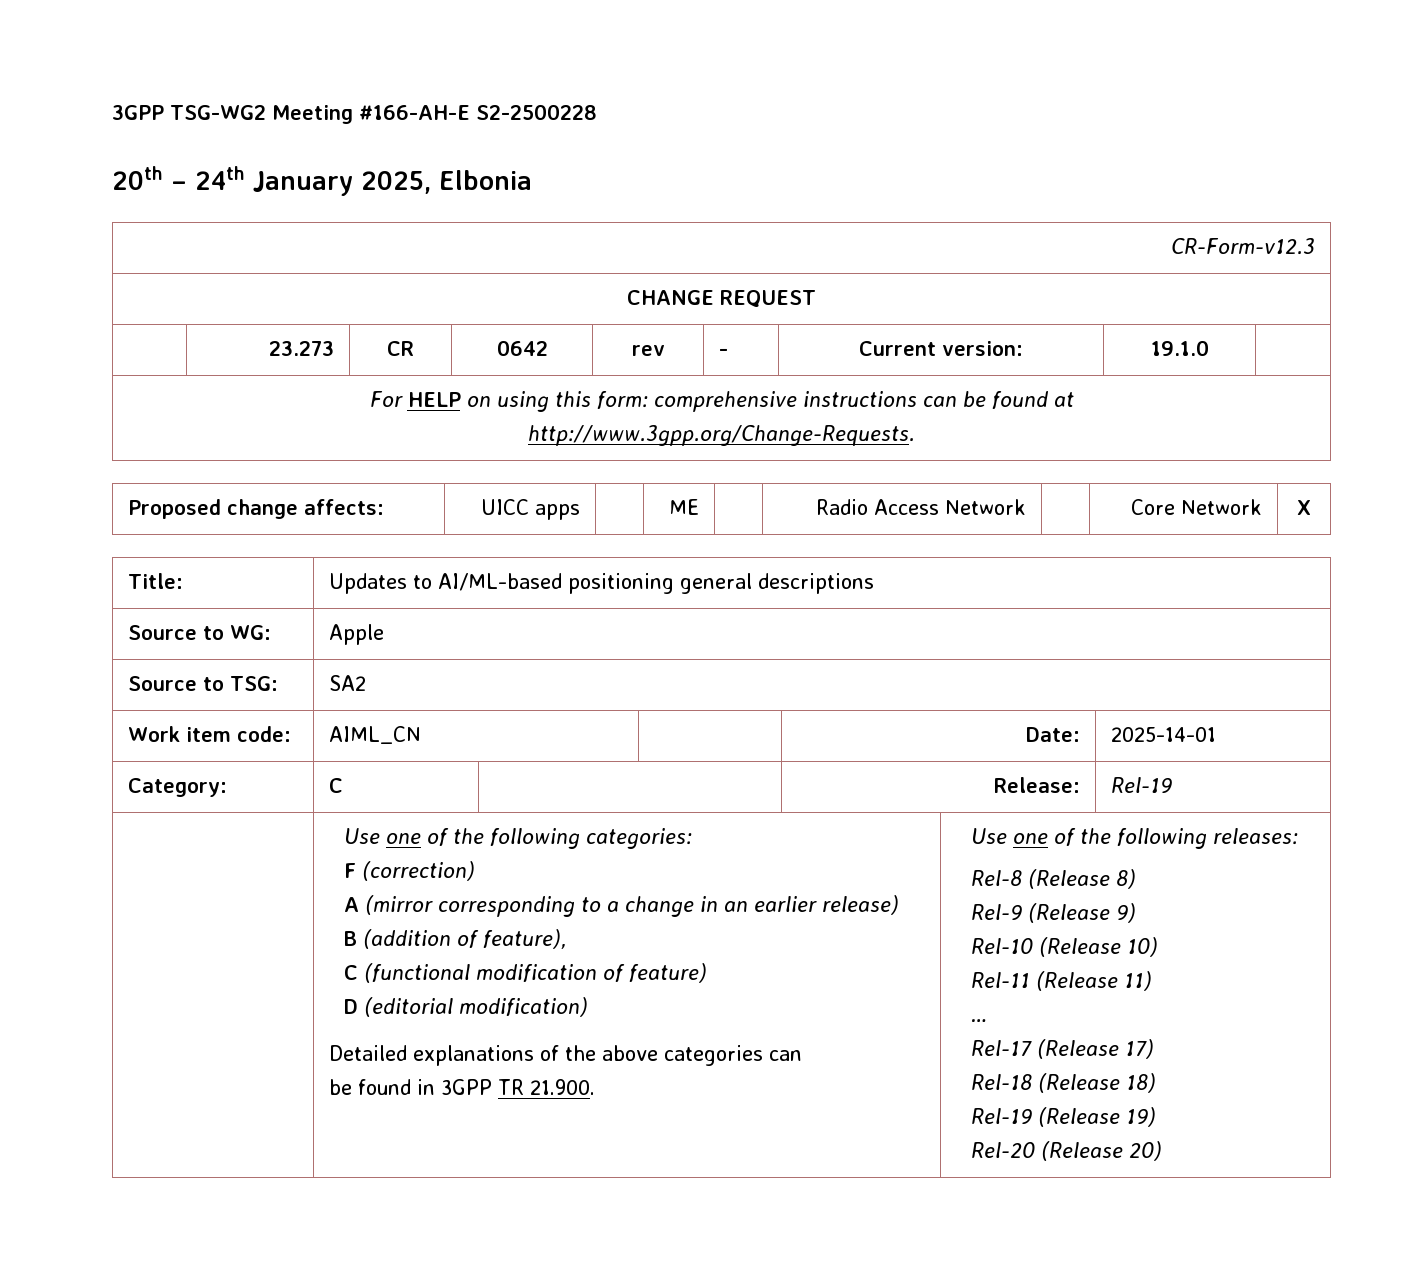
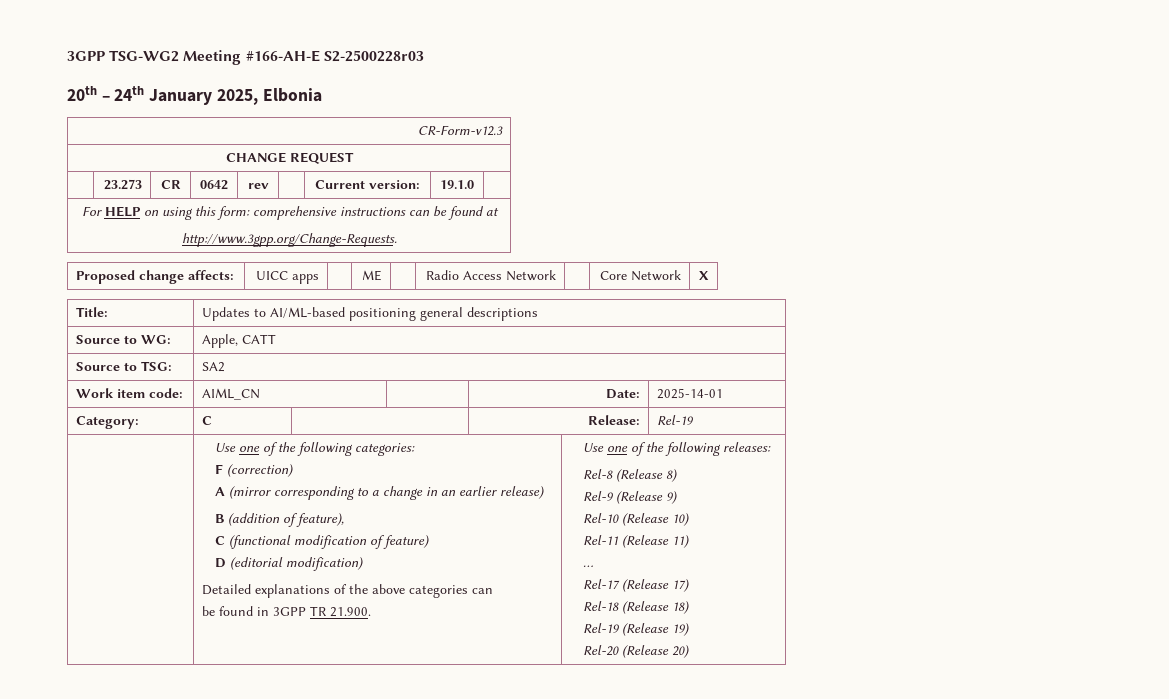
- 3GPP TSG-WG2 Meeting #166-AH-E S2-2500228
+ 3GPP TSG-WG2 Meeting #166-AH-E S2-2500228r03
- | 23.273 | CR | 0642 | rev | - | Current version: | 19.1.0 |
+ | 23.273 | CR | 0642 | rev | | Current version: | 19.1.0 |
- Source to WG: | Apple
+ Source to WG: | Apple, CATT

